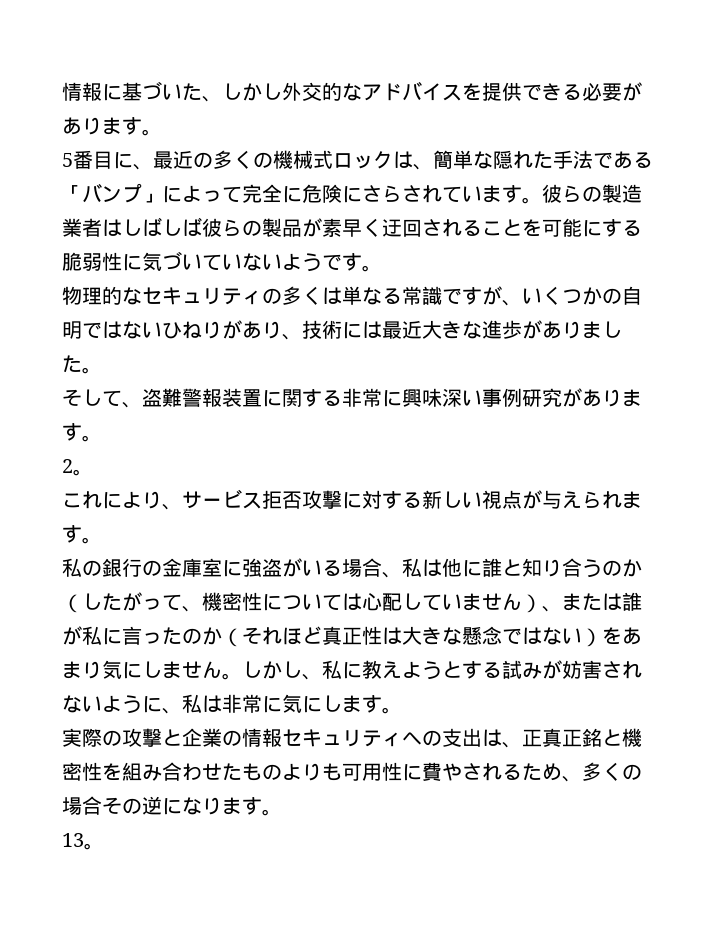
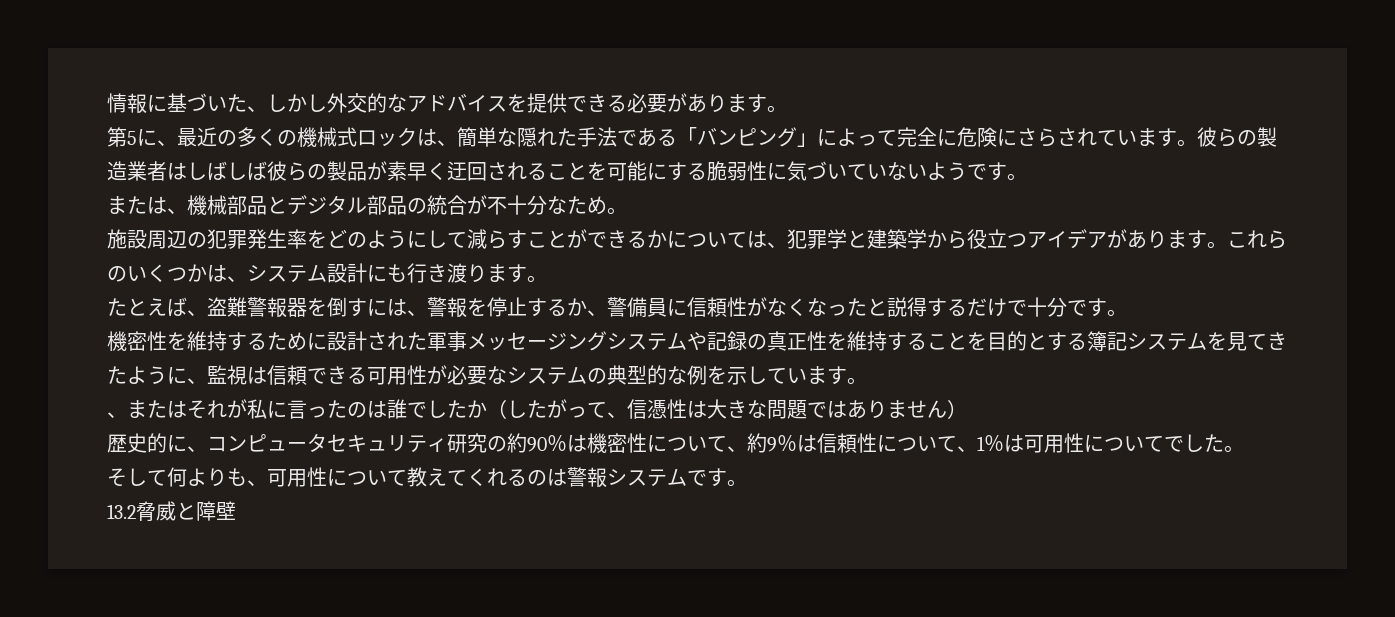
- 5番目に、最近の多くの機械式ロックは、簡単な隠れた手法である「バンプ」によって完全に危険にさらされています。
+ 第5に、最近の多くの機械式ロックは、簡単な隠れた手法である「バンピング」によって完全に危険にさらされています。
- 物理的なセキュリティの多くは単なる常識ですが、いくつかの自明ではないひねりがあり、技術には最近大きな進歩がありました。
- そして、盗難警報装置に関する非常に興味深い事例研究があります。
- 2。
- これにより、サービス拒否攻撃に対する新しい視点が与えられます。
- 私の銀行の金庫室に強盗がいる場合、私は他に誰と知り合うのか（したがって、機密性については心配していません）、または誰が私に言ったのか（それほど真正性は大きな懸念ではない）をあまり気にしません。しかし、私に教えようとする試みが妨害されないように、私は非常に気にします。
- 実際の攻撃と企業の情報セキュリティへの支出は、正真正銘と機密性を組み合わせたものよりも可用性に費やされるため、多くの場合その逆になります。
- 13。
+ または、機械部品とデジタル部品の統合が不十分なため。
+ 施設周辺の犯罪発生率をどのようにして減らすことができるかについては、犯罪学と建築学から役立つアイデアがあります。これらのいくつかは、システム設計にも行き渡ります。
+ たとえば、盗難警報器を倒すには、警報を停止するか、警備員に信頼性がなくなったと説得するだけで十分です。
+ 機密性を維持するために設計された軍事メッセージングシステムや記録の真正性を維持することを目的とする簿記システムを見てきたように、監視は信頼できる可用性が必要なシステムの典型的な例を示しています。
+ 、またはそれが私に言ったのは誰でしたか（したがって、信憑性は大きな問題ではありません）
+ 歴史的に、コンピュータセキュリティ研究の約90％は機密性について、約9％は信頼性について、1％は可用性についてでした。
+ そして何よりも、可用性について教えてくれるのは警報システムです。
+ 13.2脅威と障壁

